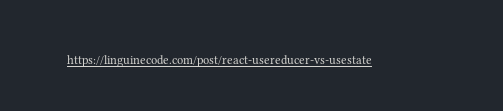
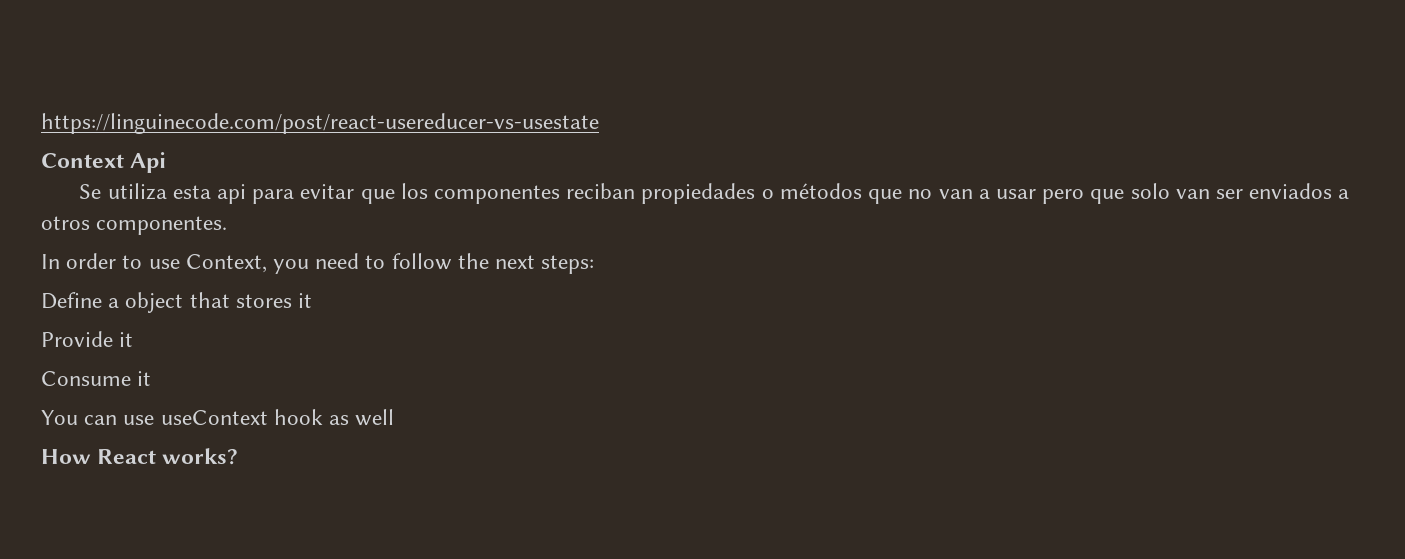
+ Context Api
+ Se utiliza esta api para evitar que los componentes reciban propiedades o métodos que no van a usar pero que solo van ser enviados a otros componentes.
+ In order to use Context, you need to follow the next steps:
+ Define a object that stores it
+ Provide it
+ Consume it
+ You can use useContext hook as well
+ How React works?

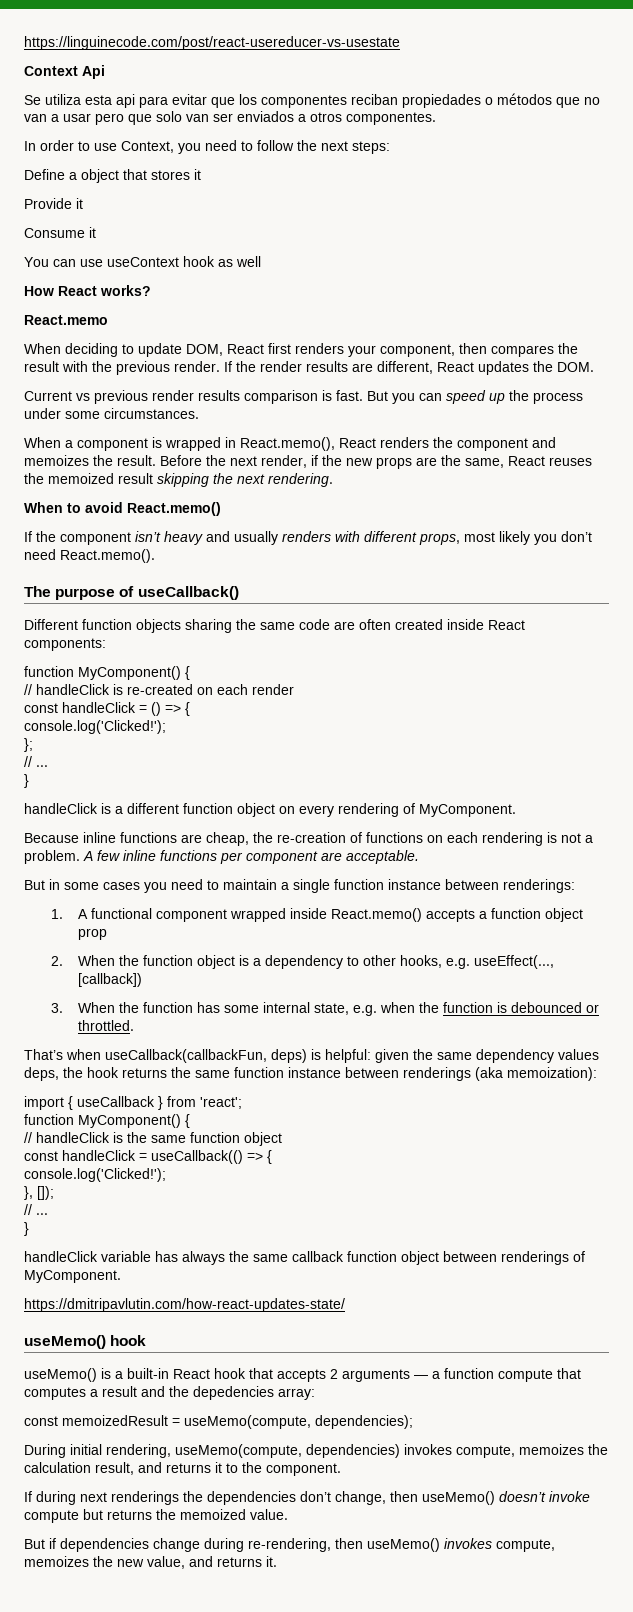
+ React.memo
+ When deciding to update DOM, React first renders your component, then compares the result with the previous render. If the render results are different, React updates the DOM.
+ Current vs previous render results comparison is fast. But you can speed up the process under some circumstances.
+ When a component is wrapped in React.memo(), React renders the component and memoizes the result. Before the next render, if the new props are the same, React reuses the memoized result skipping the next rendering.
+ When to avoid React.memo()
+ If the component isn’t heavy and usually renders with different props, most likely you don’t need React.memo().
+ The purpose of useCallback()
+ Different function objects sharing the same code are often created inside React components:
+ function MyComponent() {
+ // handleClick is re-created on each render
+ const handleClick = () => {
+ console.log('Clicked!');
+ };
+ // ...
+ }
+ handleClick is a different function object on every rendering of MyComponent.
+ Because inline functions are cheap, the re-creation of functions on each rendering is not a problem. A few inline functions per component are acceptable.
+ But in some cases you need to maintain a single function instance between renderings:
+ 1. A functional component wrapped inside React.memo() accepts a function object prop
+ 2. When the function object is a dependency to other hooks, e.g. useEffect(..., [callback])
+ 3. When the function has some internal state, e.g. when the function is debounced or throttled.
+ That’s when useCallback(callbackFun, deps) is helpful: given the same dependency values deps, the hook returns the same function instance between renderings (aka memoization):
+ import { useCallback } from 'react';
+ function MyComponent() {
+ // handleClick is the same function object
+ const handleClick = useCallback(() => {
+ console.log('Clicked!');
+ }, []);
+ // ...
+ }
+ handleClick variable has always the same callback function object between renderings of MyComponent.
+ https://dmitripavlutin.com/how-react-updates-state/
+ useMemo() hook
+ useMemo() is a built-in React hook that accepts 2 arguments — a function compute that computes a result and the depedencies array:
+ const memoizedResult = useMemo(compute, dependencies);
+ During initial rendering, useMemo(compute, dependencies) invokes compute, memoizes the calculation result, and returns it to the component.
+ If during next renderings the dependencies don’t change, then useMemo() doesn’t invoke compute but returns the memoized value.
+ But if dependencies change during re-rendering, then useMemo() invokes compute, memoizes the new value, and returns it.

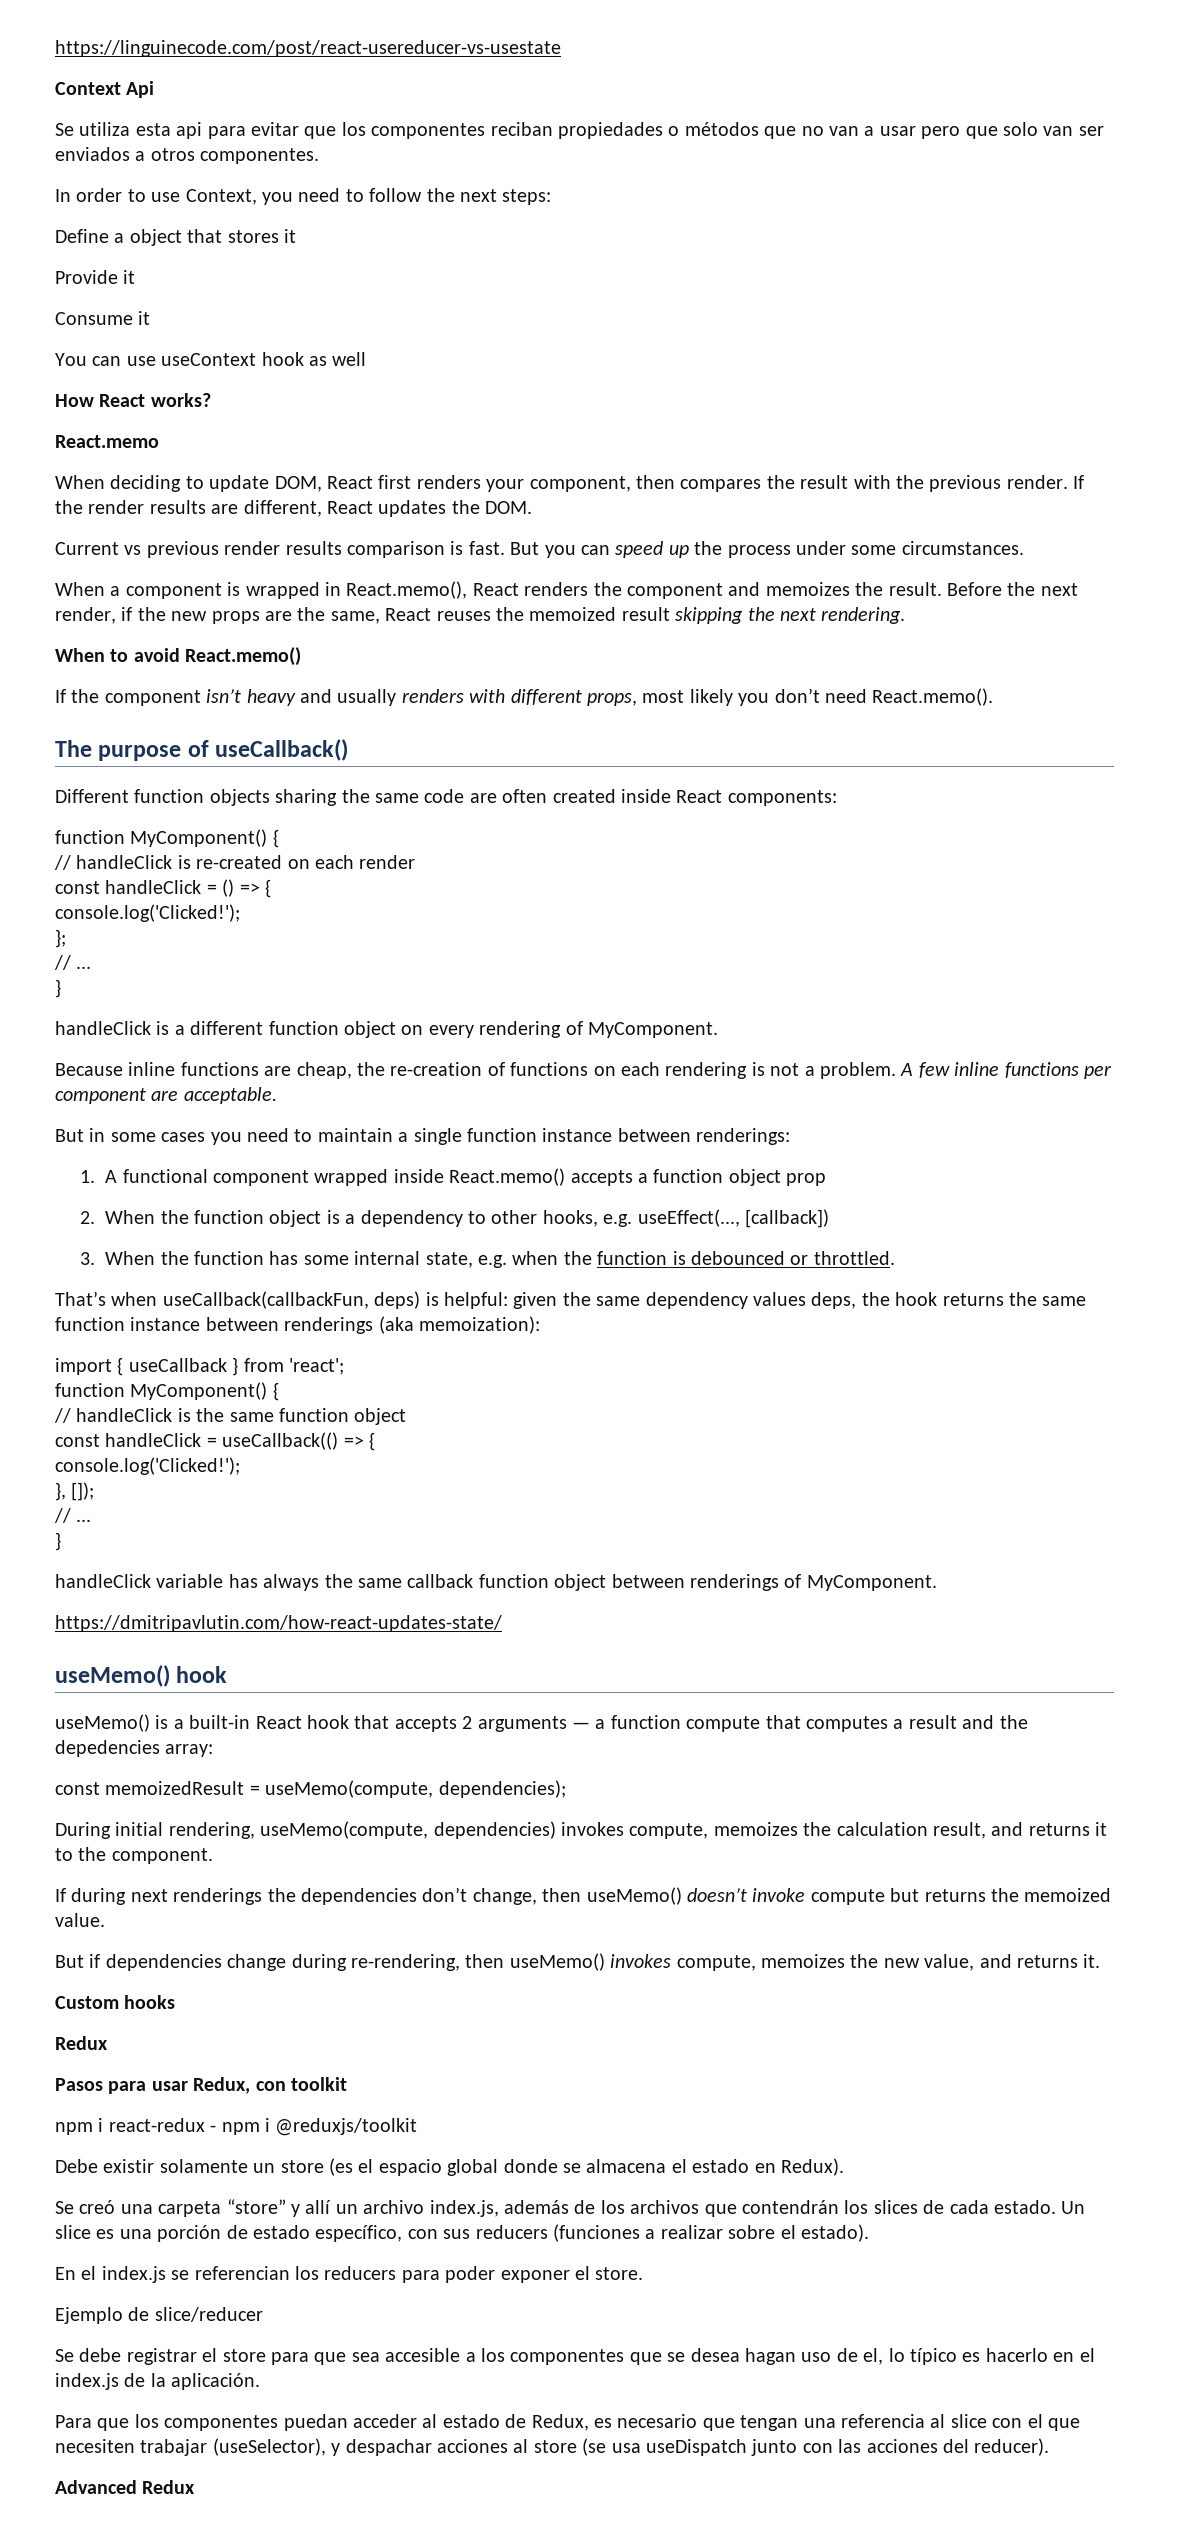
+ Custom hooks
+ Redux
+ Pasos para usar Redux, con toolkit
+ npm i react-redux - npm i @reduxjs/toolkit
+ Debe existir solamente un store (es el espacio global donde se almacena el estado en Redux).
+ Se creó una carpeta “store” y allí un archivo index.js, además de los archivos que contendrán los slices de cada estado. Un slice es una porción de estado específico, con sus reducers (funciones a realizar sobre el estado).
+ En el index.js se referencian los reducers para poder exponer el store.
+ Ejemplo de slice/reducer
+ Se debe registrar el store para que sea accesible a los componentes que se desea hagan uso de el, lo típico es hacerlo en el index.js de la aplicación.
+ Para que los componentes puedan acceder al estado de Redux, es necesario que tengan una referencia al slice con el que necesiten trabajar (useSelector), y despachar acciones al store (se usa useDispatch junto con las acciones del reducer).
+ Advanced Redux

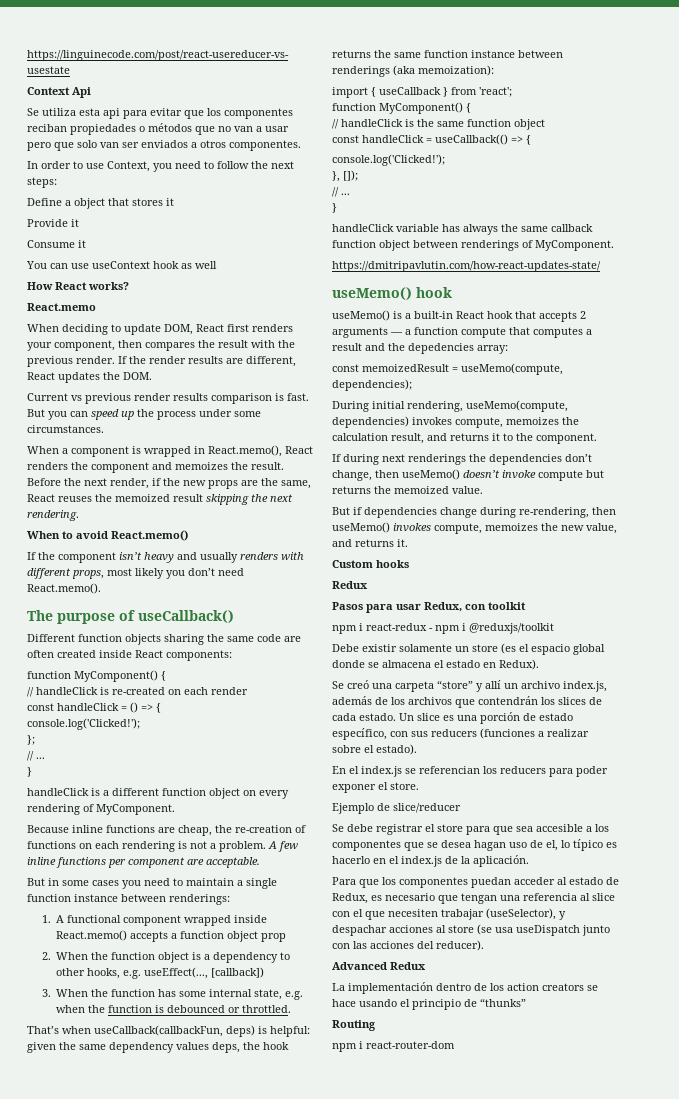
+ La implementación dentro de los action creators se hace usando el principio de “thunks”
+ Routing
+ npm i react-router-dom

